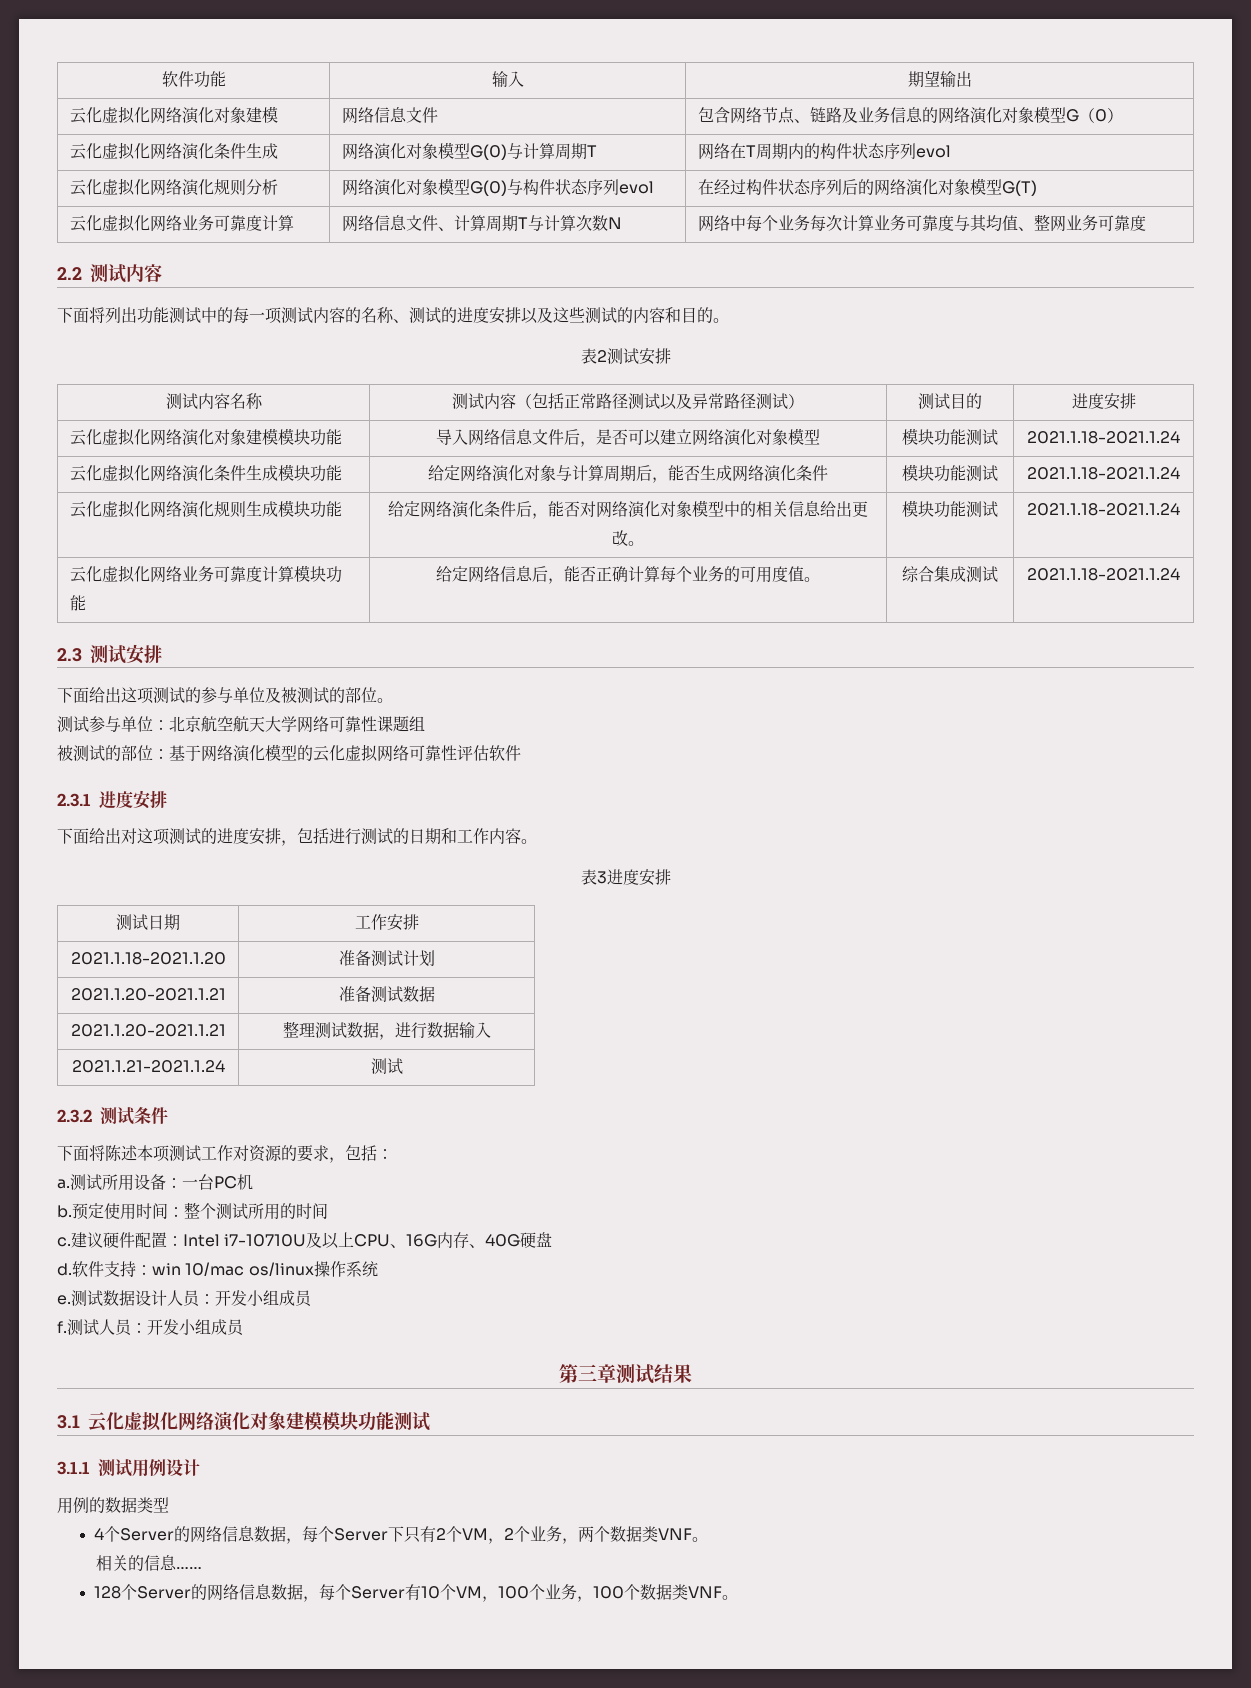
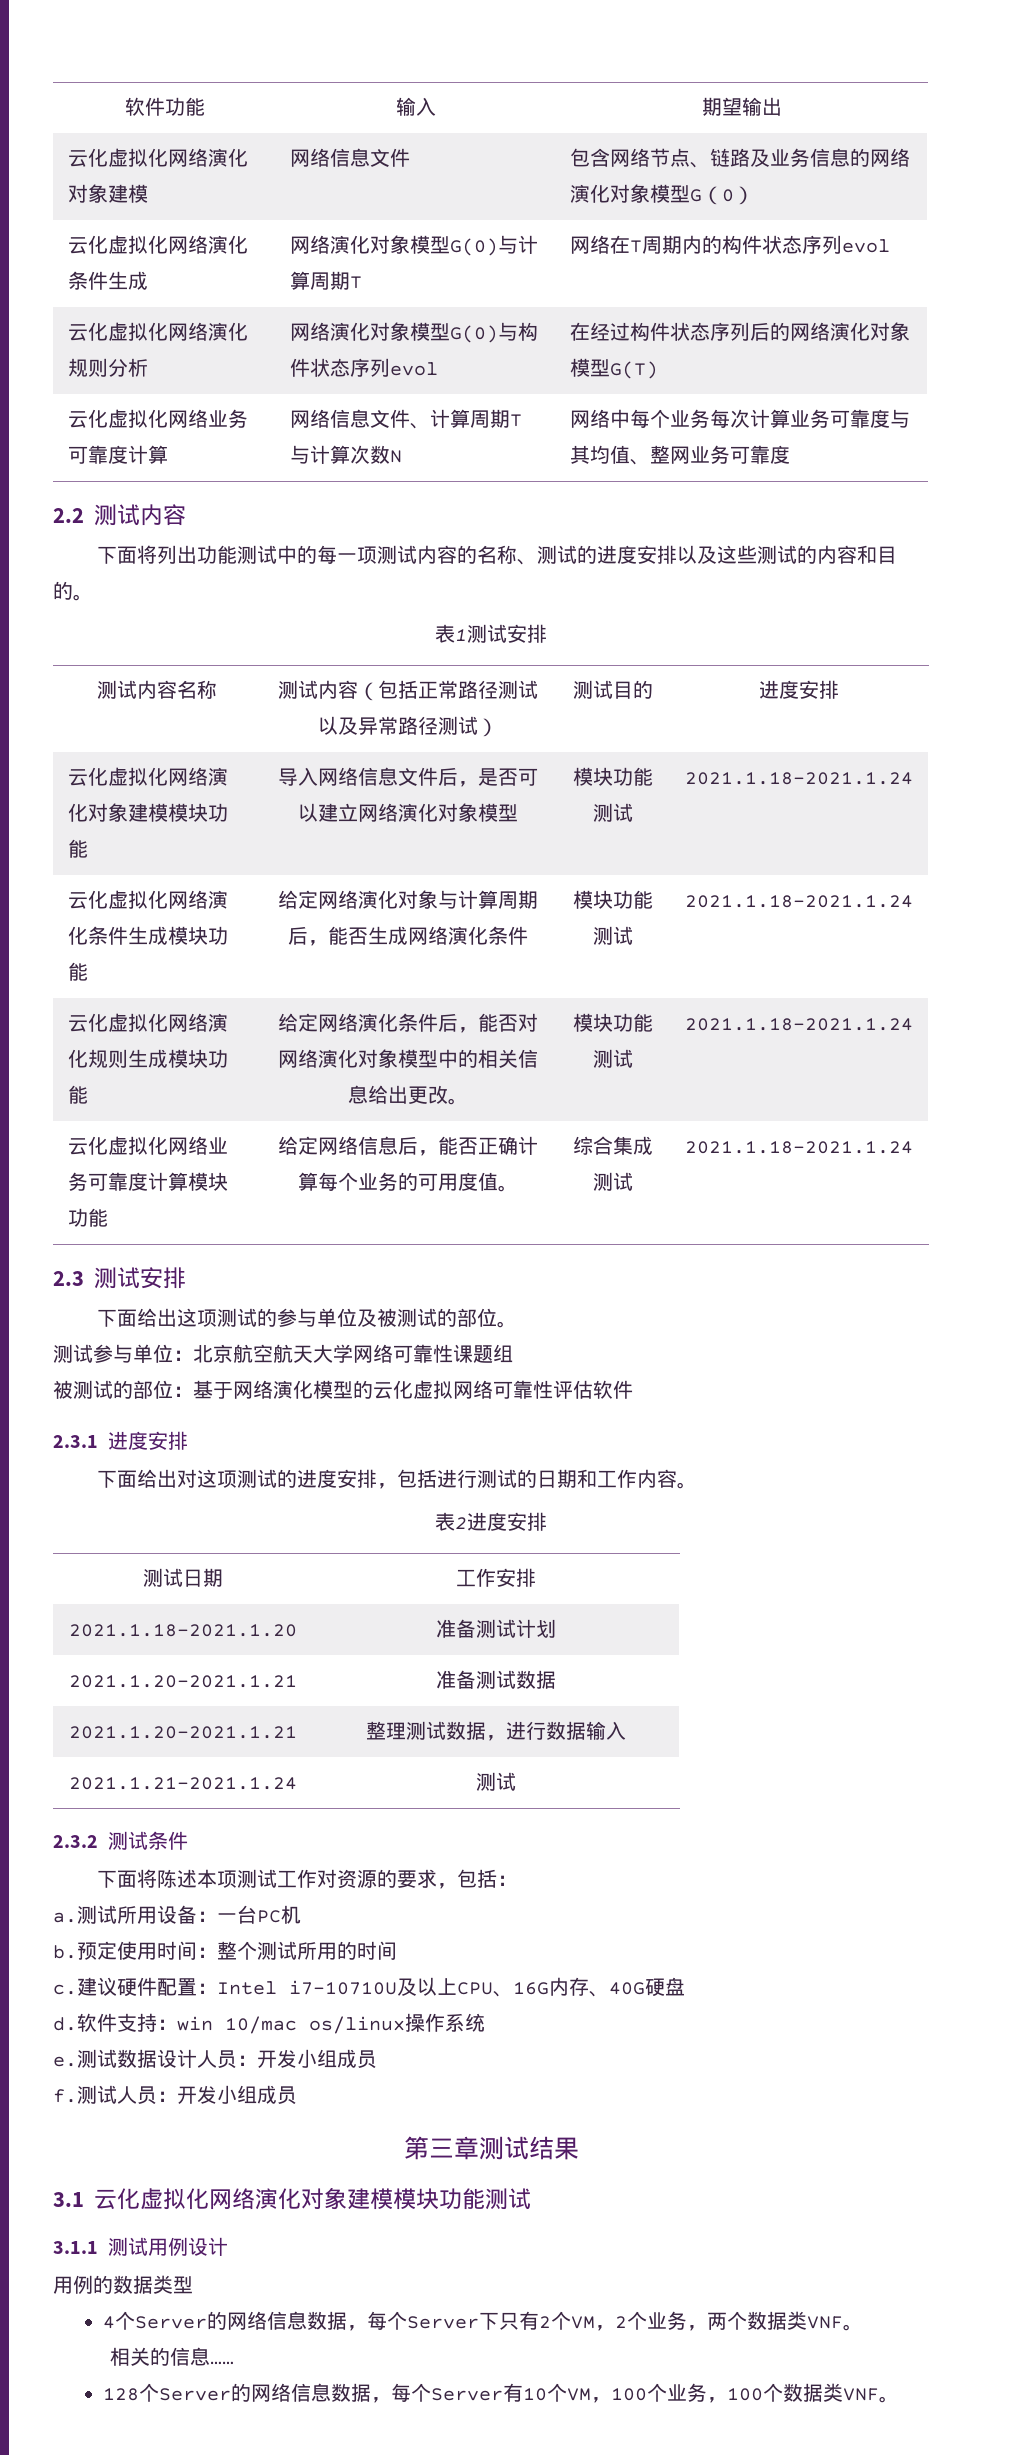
- 表2测试安排
+ 表1测试安排
- 表3进度安排
+ 表2进度安排

